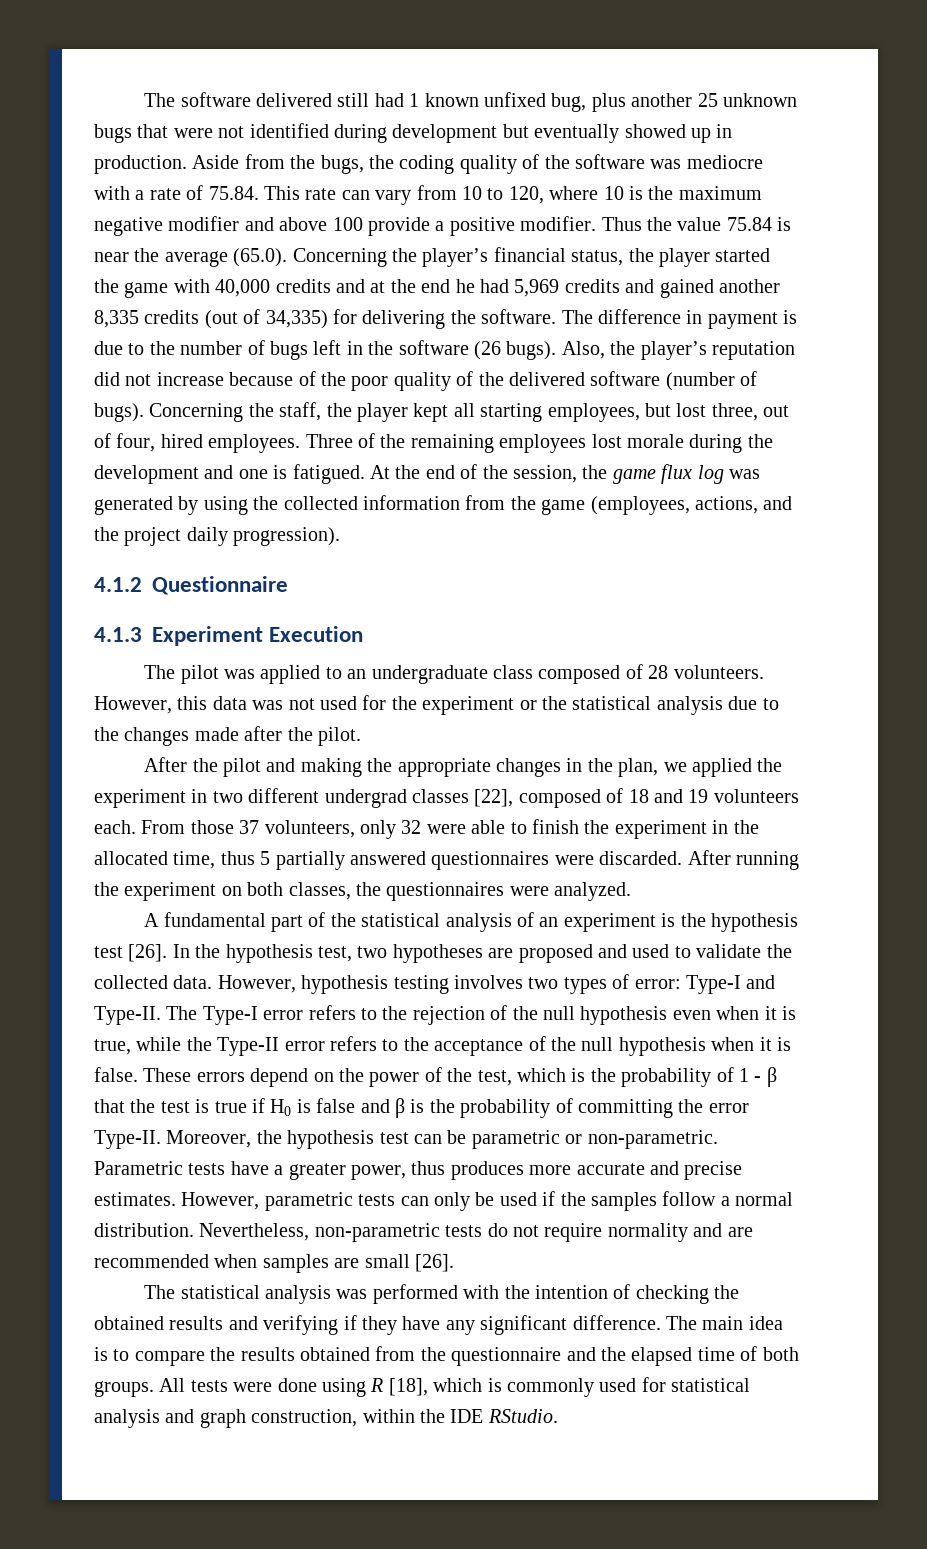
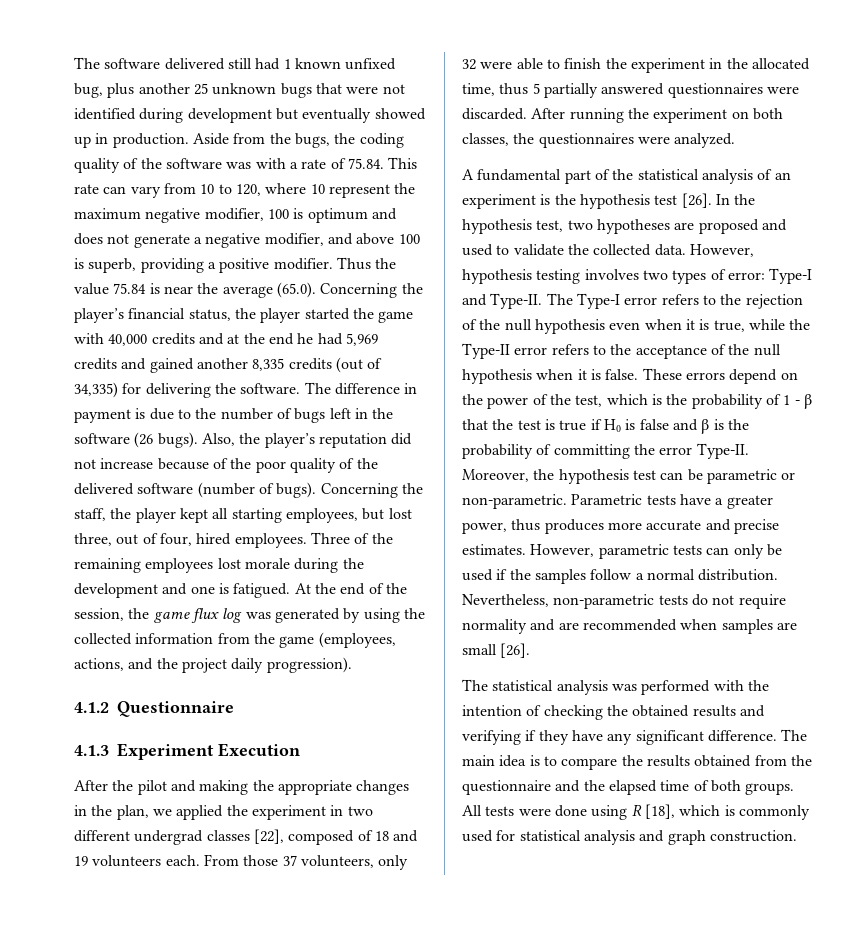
- Aside from the bugs, the coding quality of the software was mediocre with a rate of 75.84. This rate can vary from 10 to 120, where 10 is the maximum negative modifier and above 100 provide a positive modifier.
+ Aside from the bugs, the coding quality of the software was with a rate of 75.84. This rate can vary from 10 to 120, where 10 represent the maximum negative modifier, 100 is optimum and does not generate a negative modifier, and above 100 is superb, providing a positive modifier.
- The pilot was applied to an undergraduate class composed of 28 volunteers. However, this data was not used for the experiment or the statistical analysis due to the changes made after the pilot.
- All tests were done using R [18], which is commonly used for statistical analysis and graph construction, within the IDE RStudio.
+ All tests were done using R [18], which is commonly used for statistical analysis and graph construction.

